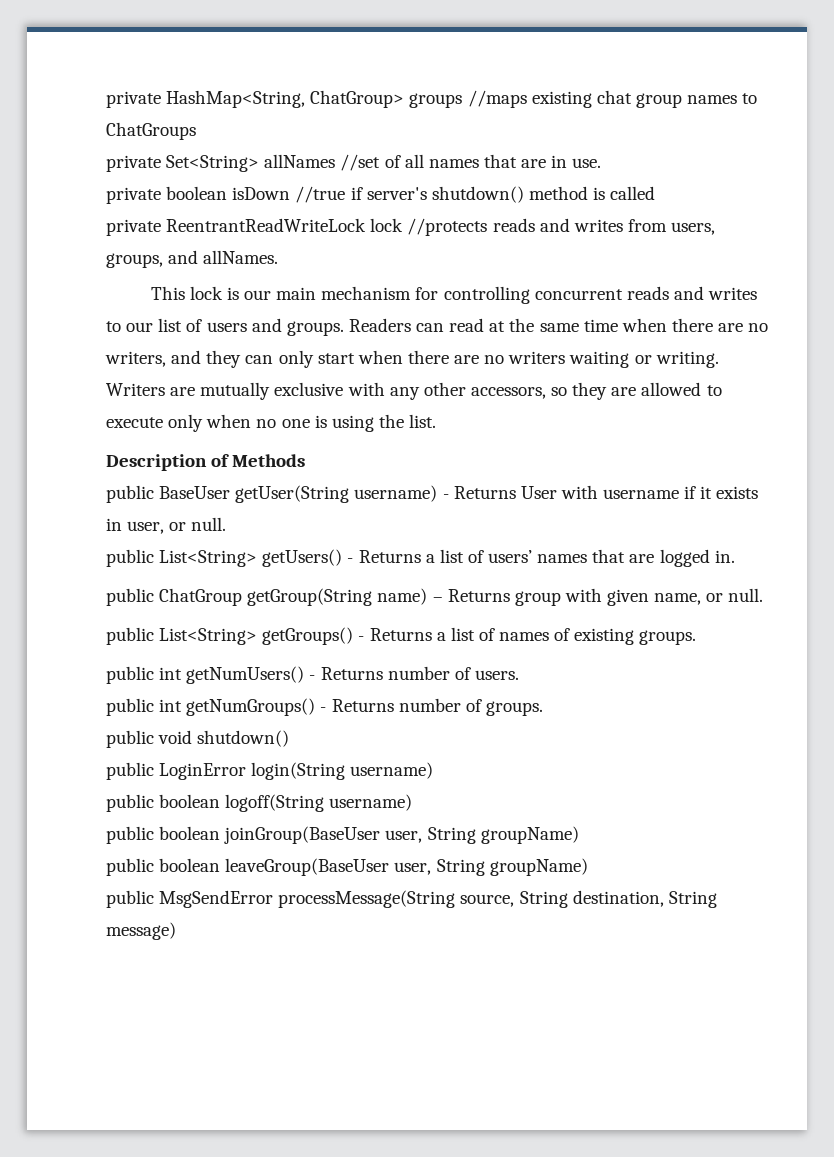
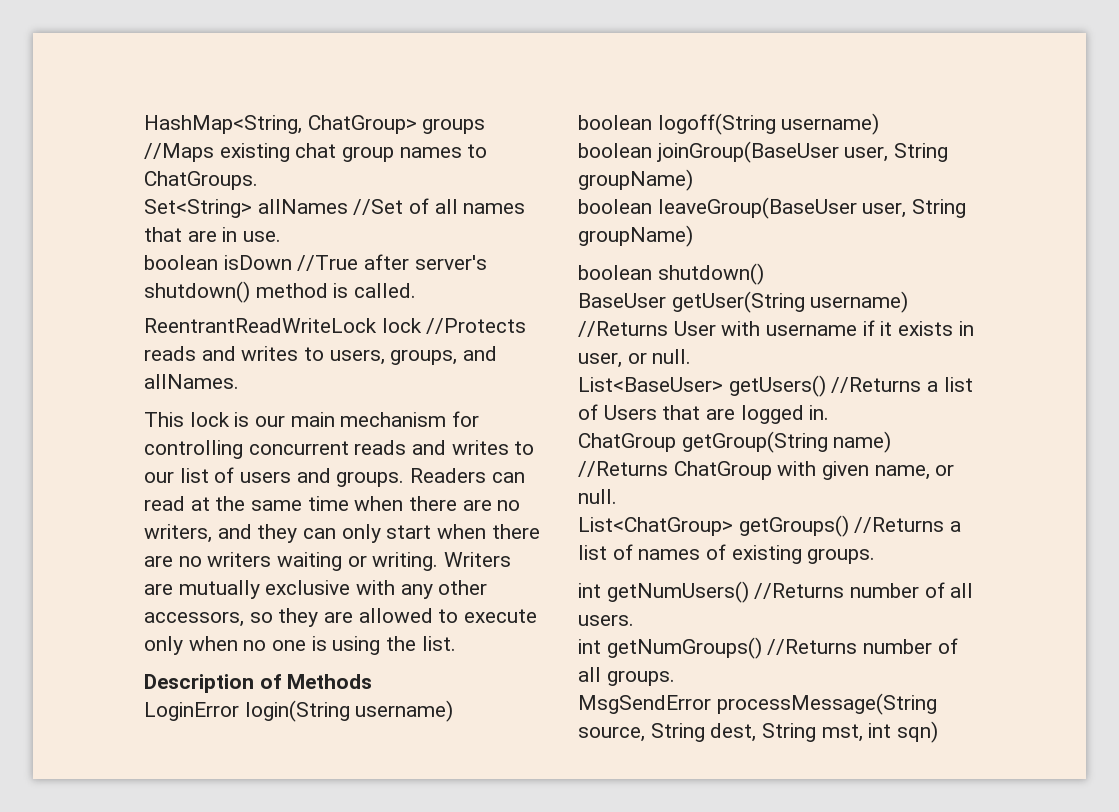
- private HashMap<String, ChatGroup> groups //maps existing chat group names to ChatGroups
- private Set<String> allNames //set of all names that are in use.
+ HashMap<String, ChatGroup> groups //Maps existing chat group names to ChatGroups.
+ Set<String> allNames //Set of all names that are in use.
- private boolean isDown //true if server's shutdown() method is called
- private ReentrantReadWriteLock lock //protects reads and writes from users, groups, and allNames.
+ boolean isDown //True after server's shutdown() method is called.
+ ReentrantReadWriteLock lock //Protects reads and writes to users, groups, and allNames.
- public BaseUser getUser(String username) - Returns User with username if it exists in user, or null.
+ LoginError login(String username)
+ boolean logoff(String username)
+ boolean joinGroup(BaseUser user, String groupName)
+ boolean leaveGroup(BaseUser user, String groupName)
+ boolean shutdown()
+ BaseUser getUser(String username) //Returns User with username if it exists in user, or null.
- public List<String> getUsers() - Returns a list of users’ names that are logged in.
+ List<BaseUser> getUsers() //Returns a list of Users that are logged in.
- public ChatGroup getGroup(String name) – Returns group with given name, or null.
+ ChatGroup getGroup(String name) //Returns ChatGroup with given name, or null.
- public List<String> getGroups() - Returns a list of names of existing groups.
+ List<ChatGroup> getGroups() //Returns a list of names of existing groups.
- public int getNumUsers() - Returns number of users.
+ int getNumUsers() //Returns number of all users.
- public int getNumGroups() - Returns number of groups.
- public void shutdown()
- public LoginError login(String username)
- public boolean logoff(String username)
- public boolean joinGroup(BaseUser user, String groupName)
- public boolean leaveGroup(BaseUser user, String groupName)
- public MsgSendError processMessage(String source, String destination, String message)
+ int getNumGroups() //Returns number of all groups.
+ MsgSendError processMessage(String source, String dest, String mst, int sqn)

